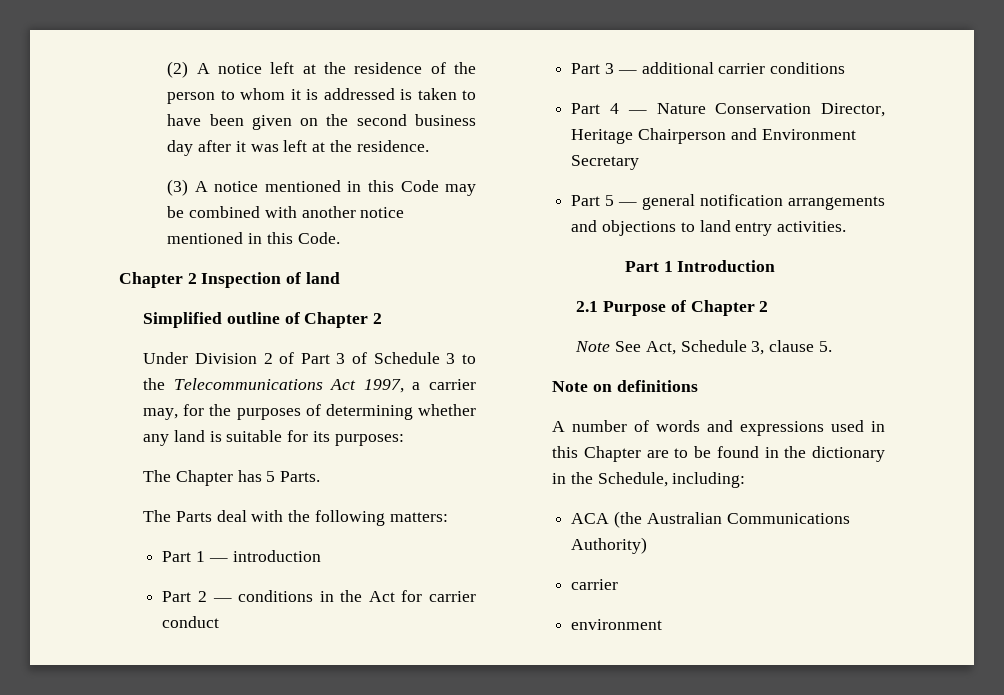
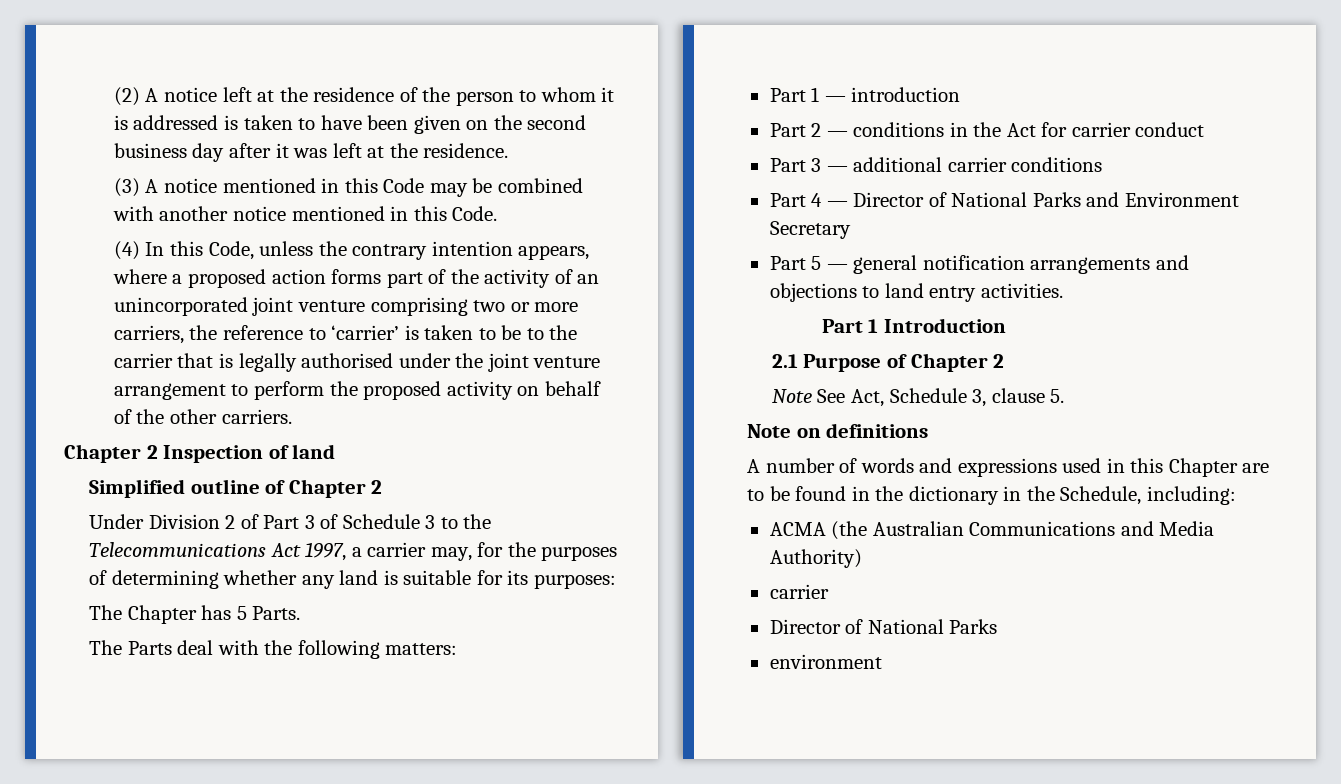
+ (4) In this Code, unless the contrary intention appears, where a proposed action forms part of the activity of an unincorporated joint venture comprising two or more carriers, the reference to ‘carrier’ is taken to be to the carrier that is legally authorised under the joint venture arrangement to perform the proposed activity on behalf of the other carriers.
- Part 4 — Nature Conservation Director, Heritage Chairperson and Environment Secretary
+ Part 4 — Director of National Parks and Environment Secretary
- ACA (the Australian Communications Authority)
+ ACMA (the Australian Communications and Media Authority)
  carrier
+ Director of National Parks

